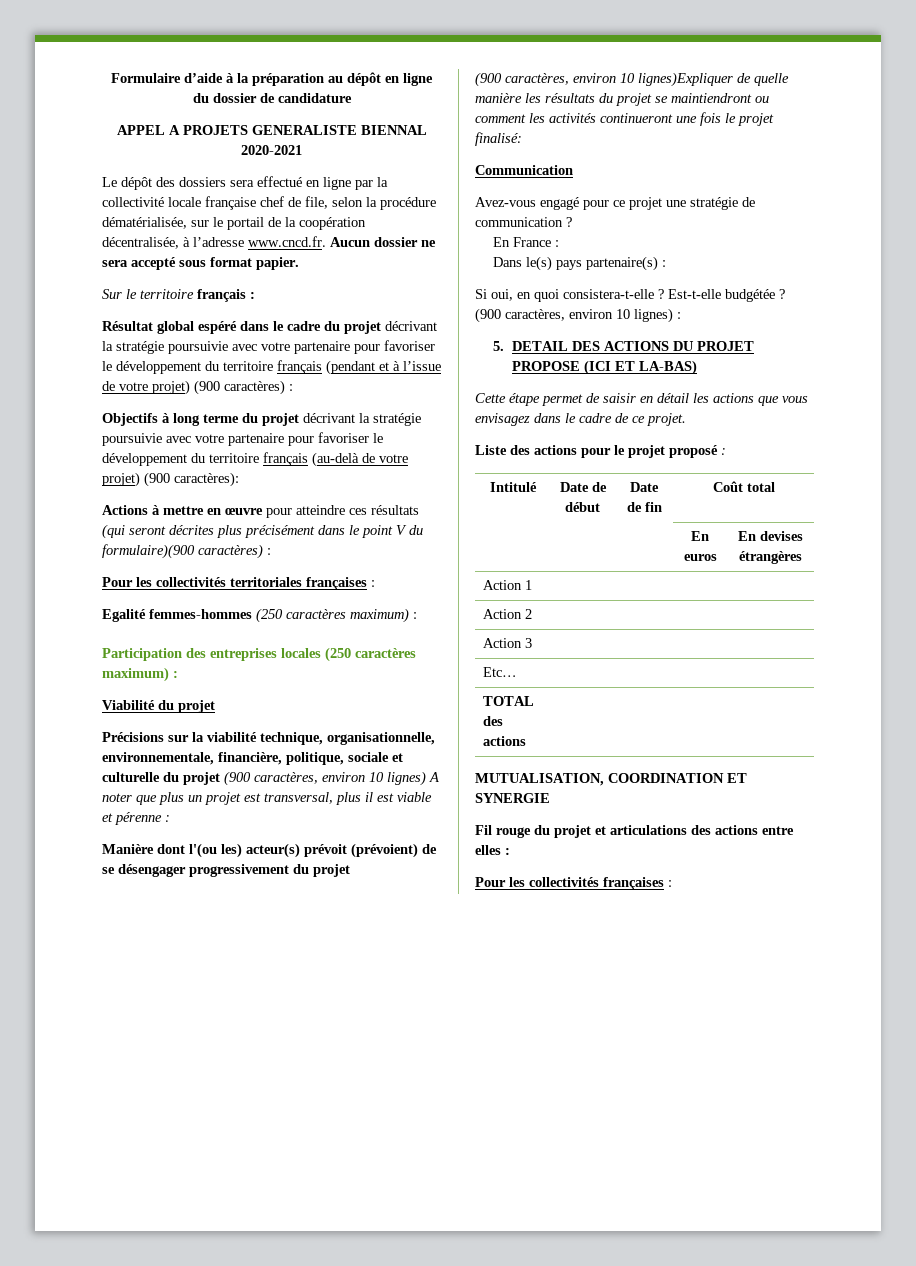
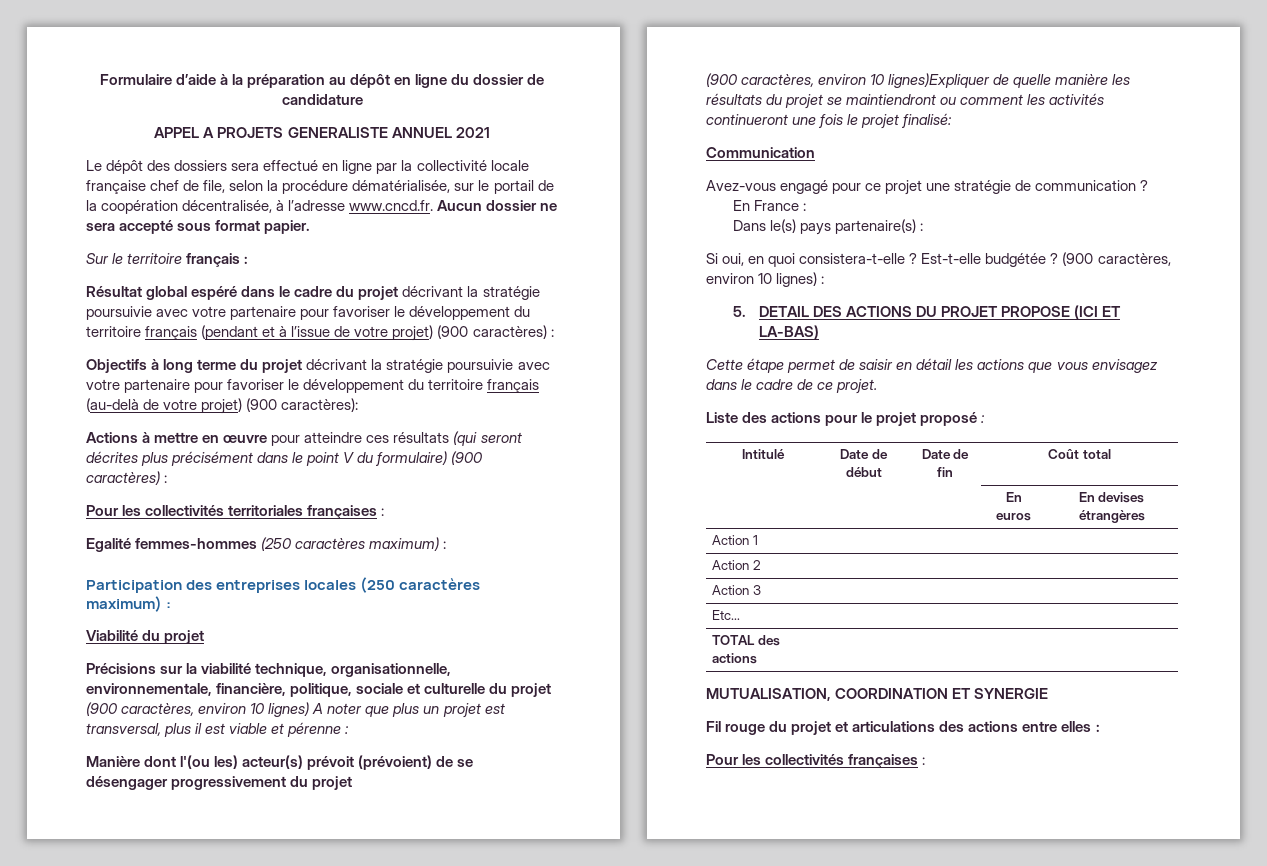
- APPEL A PROJETS GENERALISTE BIENNAL 2020-2021
+ APPEL A PROJETS GENERALISTE ANNUEL 2021
- Actions à mettre en œuvre pour atteindre ces résultats (qui seront décrites plus précisément dans le point V du formulaire)(900 caractères) :
+ Actions à mettre en œuvre pour atteindre ces résultats (qui seront décrites plus précisément dans le point V du formulaire) (900 caractères) :

